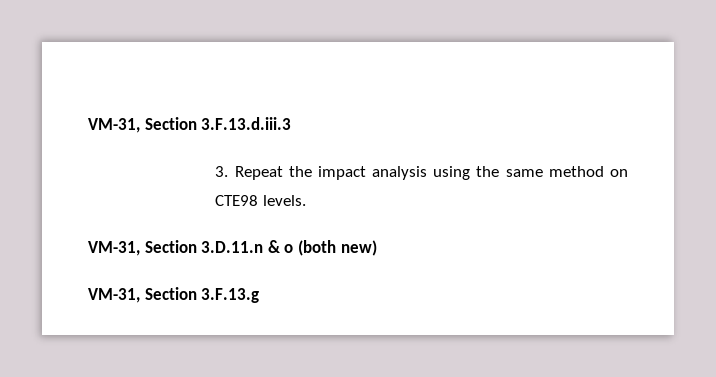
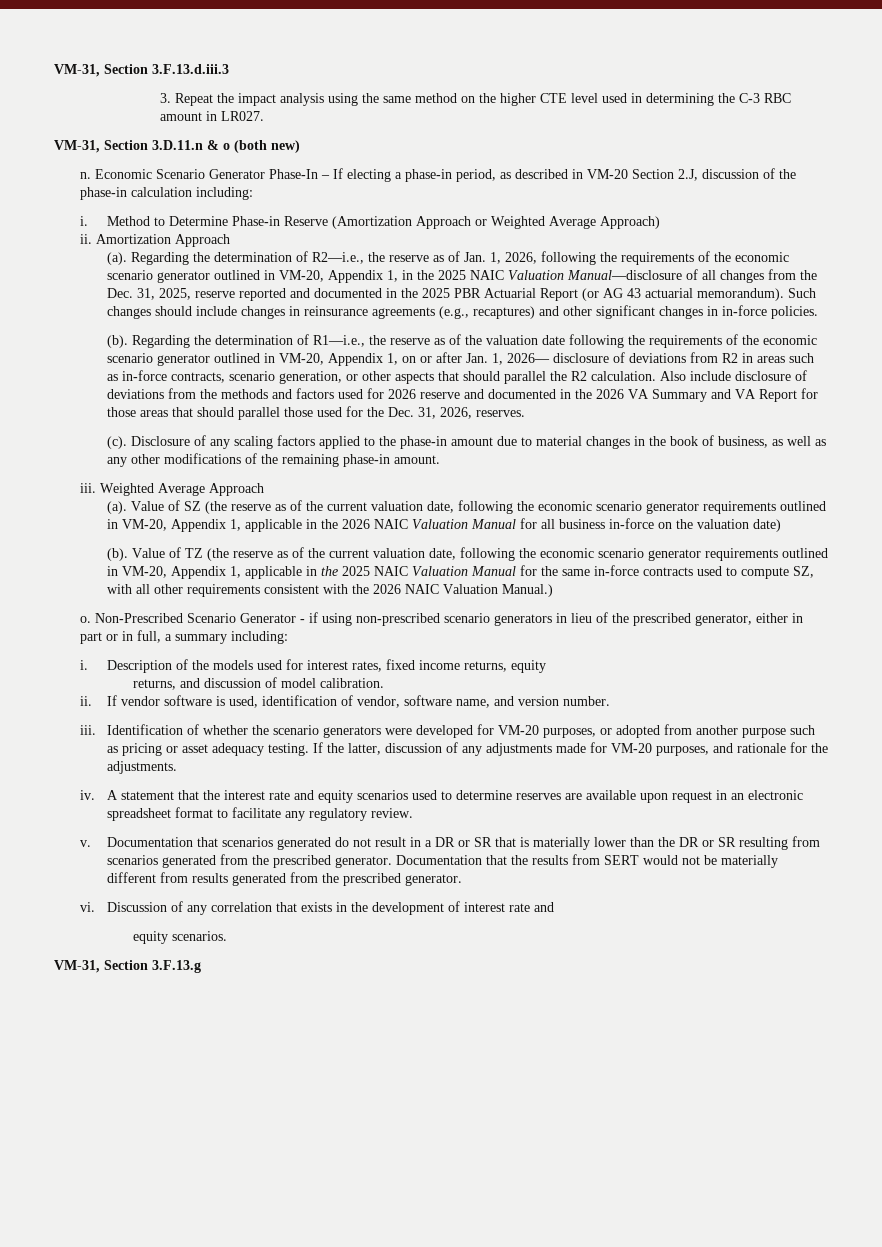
- 3. Repeat the impact analysis using the same method on CTE98 levels.
+ 3. Repeat the impact analysis using the same method on the higher CTE level used in determining the C-3 RBC amount in LR027.
+ n. Economic Scenario Generator Phase-In – If electing a phase-in period, as described in VM-20 Section 2.J, discussion of the phase-in calculation including:
+ i. Method to Determine Phase-in Reserve (Amortization Approach or Weighted Average Approach)
+ ii. Amortization Approach
+ (a). Regarding the determination of R2—i.e., the reserve as of Jan. 1, 2026, following the requirements of the economic scenario generator outlined in VM-20, Appendix 1, in the 2025 NAIC Valuation Manual—disclosure of all changes from the Dec. 31, 2025, reserve reported and documented in the 2025 PBR Actuarial Report (or AG 43 actuarial memorandum). Such changes should include changes in reinsurance agreements (e.g., recaptures) and other significant changes in in-force policies.
+ (b). Regarding the determination of R1—i.e., the reserve as of the valuation date following the requirements of the economic scenario generator outlined in VM-20, Appendix 1, on or after Jan. 1, 2026— disclosure of deviations from R2 in areas such as in-force contracts, scenario generation, or other aspects that should parallel the R2 calculation. Also include disclosure of deviations from the methods and factors used for 2026 reserve and documented in the 2026 VA Summary and VA Report for those areas that should parallel those used for the Dec. 31, 2026, reserves.
+ (c). Disclosure of any scaling factors applied to the phase-in amount due to material changes in the book of business, as well as any other modifications of the remaining phase-in amount.
+ iii. Weighted Average Approach
+ (a). Value of SZ (the reserve as of the current valuation date, following the economic scenario generator requirements outlined in VM-20, Appendix 1, applicable in the 2026 NAIC Valuation Manual for all business in-force on the valuation date)
+ (b). Value of TZ (the reserve as of the current valuation date, following the economic scenario generator requirements outlined in VM-20, Appendix 1, applicable in the 2025 NAIC Valuation Manual for the same in-force contracts used to compute SZ, with all other requirements consistent with the 2026 NAIC Valuation Manual.)
+ o. Non-Prescribed Scenario Generator - if using non-prescribed scenario generators in lieu of the prescribed generator, either in part or in full, a summary including:
+ i. Description of the models used for interest rates, fixed income returns, equity
+ returns, and discussion of model calibration.
+ ii. If vendor software is used, identification of vendor, software name, and version number.
+ iii. Identification of whether the scenario generators were developed for VM-20 purposes, or adopted from another purpose such as pricing or asset adequacy testing. If the latter, discussion of any adjustments made for VM-20 purposes, and rationale for the adjustments.
+ iv. A statement that the interest rate and equity scenarios used to determine reserves are available upon request in an electronic spreadsheet format to facilitate any regulatory review.
+ v. Documentation that scenarios generated do not result in a DR or SR that is materially lower than the DR or SR resulting from scenarios generated from the prescribed generator. Documentation that the results from SERT would not be materially different from results generated from the prescribed generator.
+ vi. Discussion of any correlation that exists in the development of interest rate and
+ equity scenarios.

